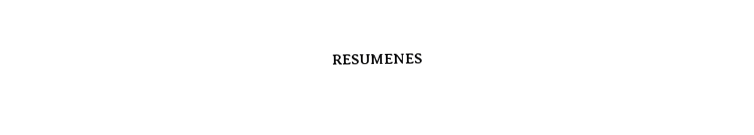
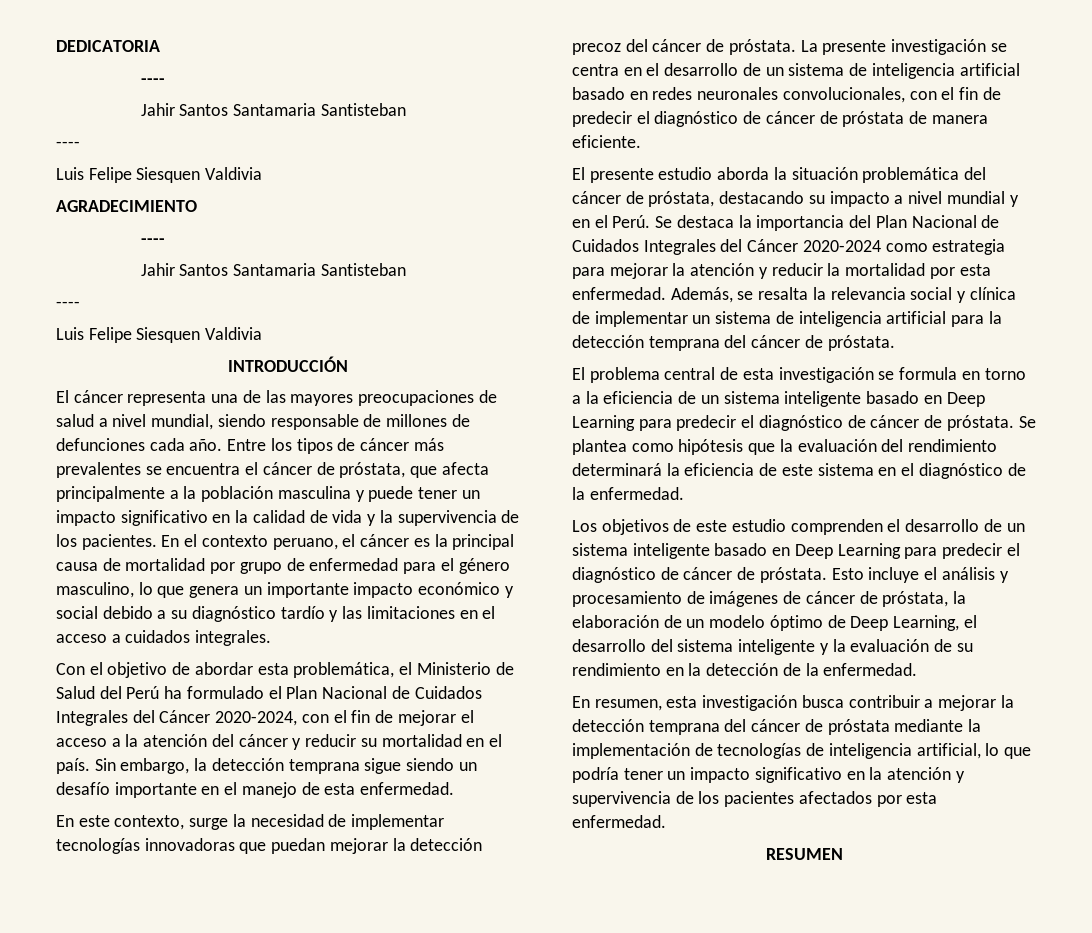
- RESUMENES
+ DEDICATORIA
+ ----
+ Jahir Santos Santamaria Santisteban
+ ----
+ Luis Felipe Siesquen Valdivia
+ AGRADECIMIENTO
+ ----
+ Jahir Santos Santamaria Santisteban
+ ----
+ Luis Felipe Siesquen Valdivia
+ INTRODUCCIÓN
+ El cáncer representa una de las mayores preocupaciones de salud a nivel mundial, siendo responsable de millones de defunciones cada año. Entre los tipos de cáncer más prevalentes se encuentra el cáncer de próstata, que afecta principalmente a la población masculina y puede tener un impacto significativo en la calidad de vida y la supervivencia de los pacientes. En el contexto peruano, el cáncer es la principal causa de mortalidad por grupo de enfermedad para el género masculino, lo que genera un importante impacto económico y social debido a su diagnóstico tardío y las limitaciones en el acceso a cuidados integrales.
+ Con el objetivo de abordar esta problemática, el Ministerio de Salud del Perú ha formulado el Plan Nacional de Cuidados Integrales del Cáncer 2020-2024, con el fin de mejorar el acceso a la atención del cáncer y reducir su mortalidad en el país. Sin embargo, la detección temprana sigue siendo un desafío importante en el manejo de esta enfermedad.
+ En este contexto, surge la necesidad de implementar tecnologías innovadoras que puedan mejorar la detección precoz del cáncer de próstata. La presente investigación se centra en el desarrollo de un sistema de inteligencia artificial basado en redes neuronales convolucionales, con el fin de predecir el diagnóstico de cáncer de próstata de manera eficiente.
+ El presente estudio aborda la situación problemática del cáncer de próstata, destacando su impacto a nivel mundial y en el Perú. Se destaca la importancia del Plan Nacional de Cuidados Integrales del Cáncer 2020-2024 como estrategia para mejorar la atención y reducir la mortalidad por esta enfermedad. Además, se resalta la relevancia social y clínica de implementar un sistema de inteligencia artificial para la detección temprana del cáncer de próstata.
+ El problema central de esta investigación se formula en torno a la eficiencia de un sistema inteligente basado en Deep Learning para predecir el diagnóstico de cáncer de próstata. Se plantea como hipótesis que la evaluación del rendimiento determinará la eficiencia de este sistema en el diagnóstico de la enfermedad.
+ Los objetivos de este estudio comprenden el desarrollo de un sistema inteligente basado en Deep Learning para predecir el diagnóstico de cáncer de próstata. Esto incluye el análisis y procesamiento de imágenes de cáncer de próstata, la elaboración de un modelo óptimo de Deep Learning, el desarrollo del sistema inteligente y la evaluación de su rendimiento en la detección de la enfermedad.
+ En resumen, esta investigación busca contribuir a mejorar la detección temprana del cáncer de próstata mediante la implementación de tecnologías de inteligencia artificial, lo que podría tener un impacto significativo en la atención y supervivencia de los pacientes afectados por esta enfermedad.
+ RESUMEN

